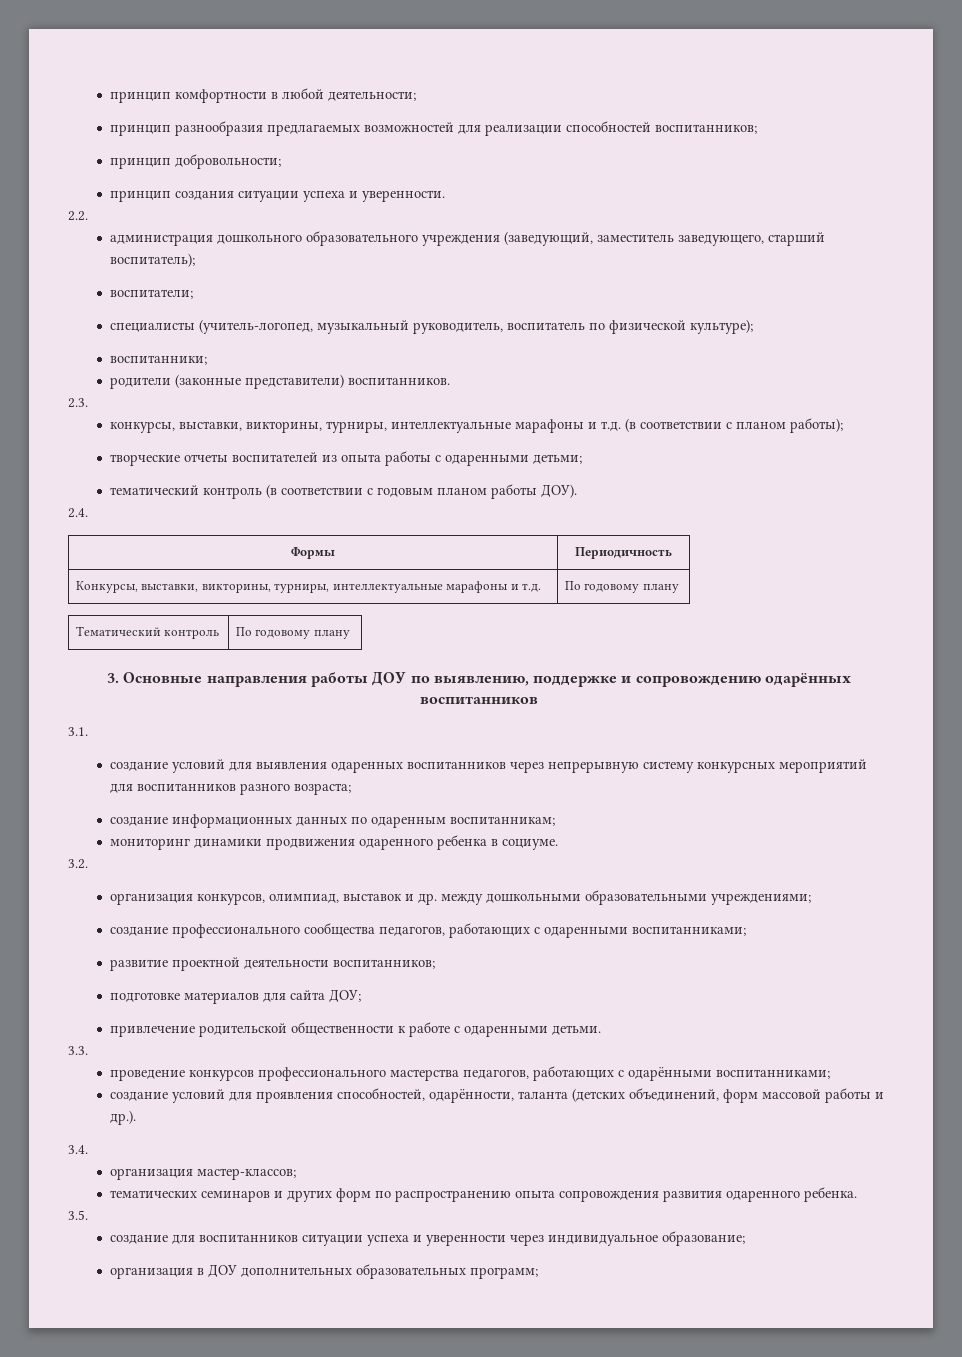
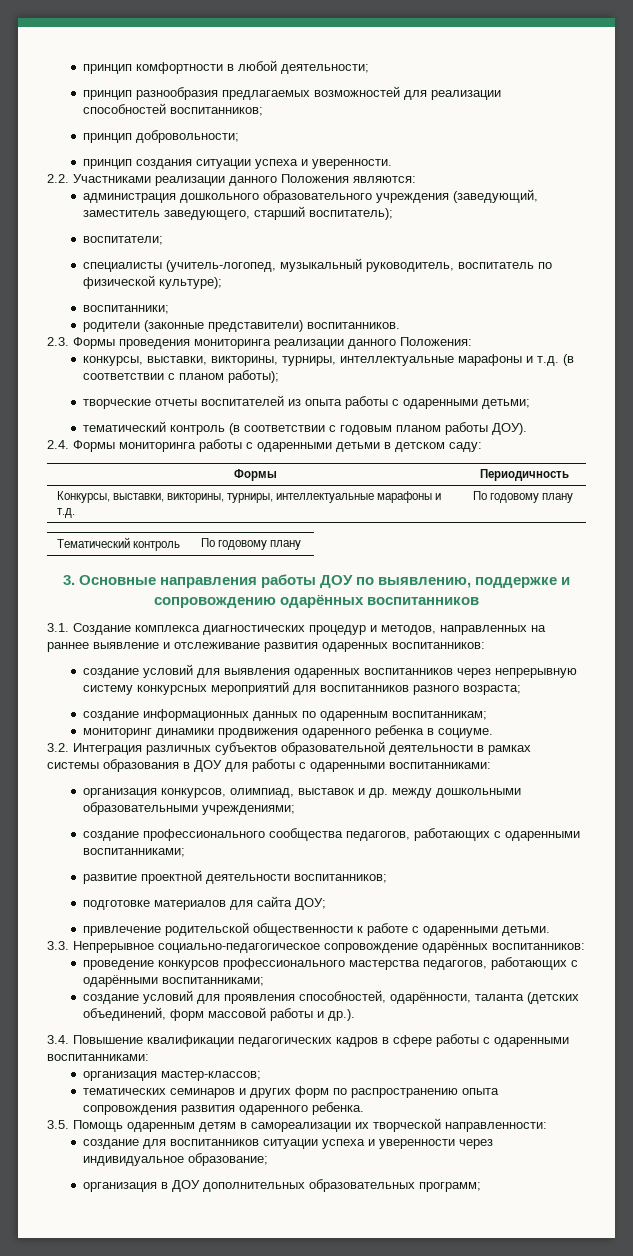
- 2.2.
+ 2.2. Участниками реализации данного Положения являются:
- 2.3.
+ 2.3. Формы проведения мониторинга реализации данного Положения:
- 2.4.
+ 2.4. Формы мониторинга работы с одаренными детьми в детском саду:
- 3.1.
+ 3.1. Создание комплекса диагностических процедур и методов, направленных на раннее выявление и отслеживание развития одаренных воспитанников:
- 3.2.
+ 3.2. Интеграция различных субъектов образовательной деятельности в рамках системы образования в ДОУ для работы с одаренными воспитанниками:
- 3.3.
+ 3.3. Непрерывное социально-педагогическое сопровождение одарённых воспитанников:
- 3.4.
+ 3.4. Повышение квалификации педагогических кадров в сфере работы с одаренными воспитанниками:
- 3.5.
+ 3.5. Помощь одаренным детям в самореализации их творческой направленности:

